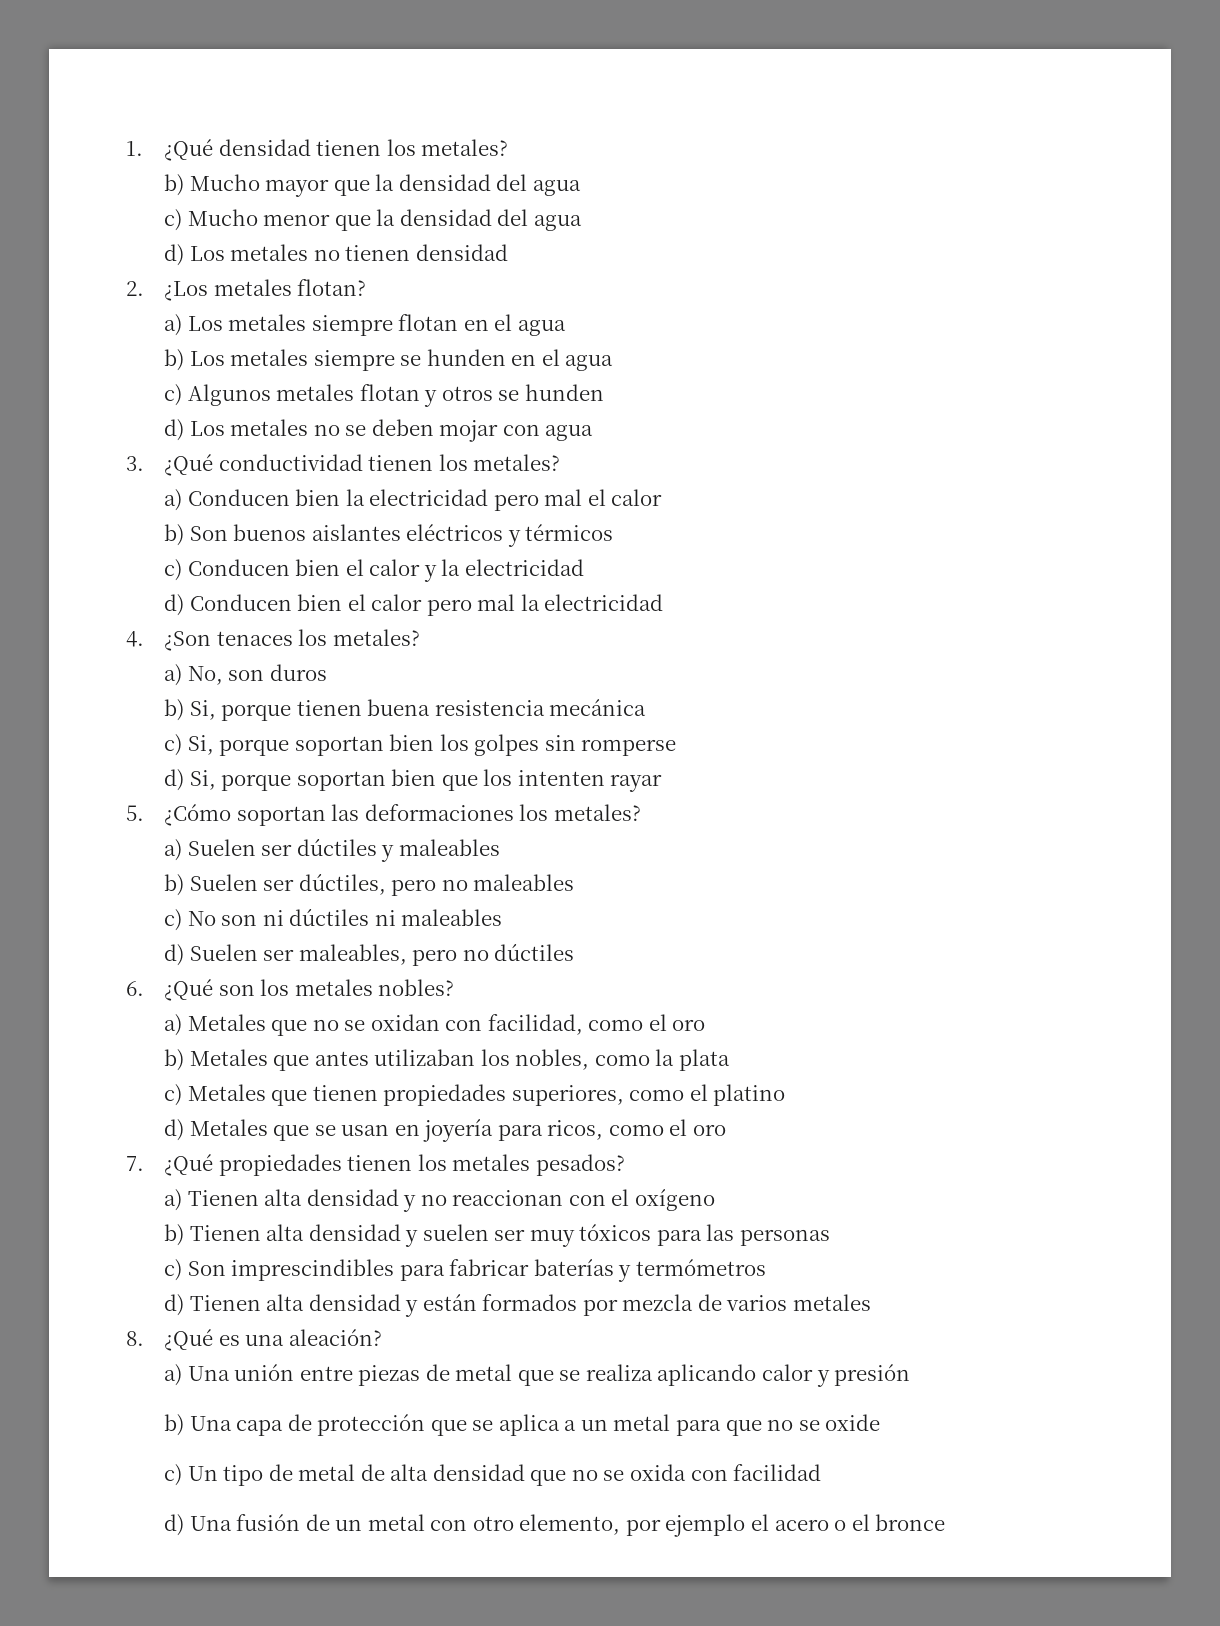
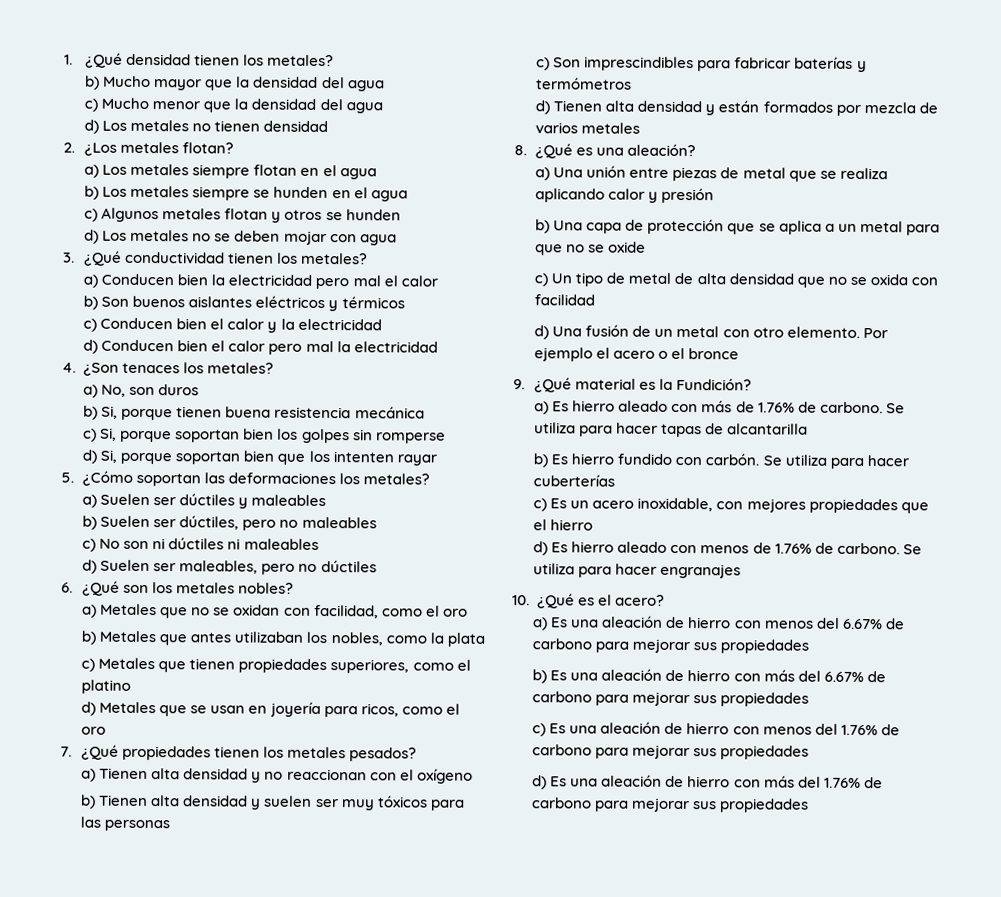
- d) Una fusión de un metal con otro elemento, por ejemplo el acero o el bronce
+ d) Una fusión de un metal con otro elemento. Por ejemplo el acero o el bronce
+ 9. ¿Qué material es la Fundición?
+ a) Es hierro aleado con más de 1.76% de carbono. Se utiliza para hacer tapas de alcantarilla
+ b) Es hierro fundido con carbón. Se utiliza para hacer cuberterías
+ c) Es un acero inoxidable, con mejores propiedades que el hierro
+ d) Es hierro aleado con menos de 1.76% de carbono. Se utiliza para hacer engranajes
+ 10. ¿Qué es el acero?
+ a) Es una aleación de hierro con menos del 6.67% de carbono para mejorar sus propiedades
+ b) Es una aleación de hierro con más del 6.67% de carbono para mejorar sus propiedades
+ c) Es una aleación de hierro con menos del 1.76% de carbono para mejorar sus propiedades
+ d) Es una aleación de hierro con más del 1.76% de carbono para mejorar sus propiedades

